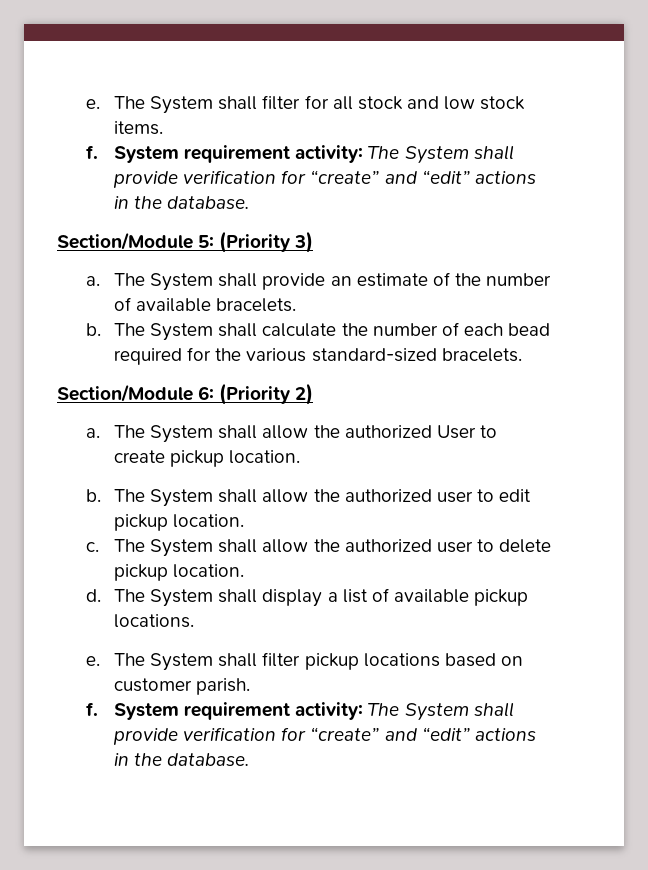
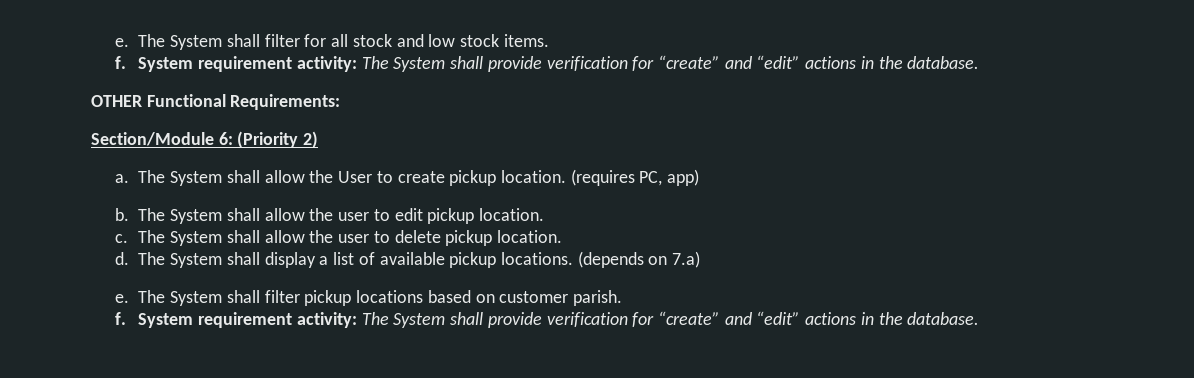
- Section/Module 5: (Priority 3)
- a. The System shall provide an estimate of the number of available bracelets.
- b. The System shall calculate the number of each bead required for the various standard-sized bracelets.
+ OTHER Functional Requirements:
- The System shall allow the authorized User to create pickup location.
+ The System shall allow the User to create pickup location. (requires PC, app)
- The System shall allow the authorized user to edit pickup location.
+ The System shall allow the user to edit pickup location.
- The System shall allow the authorized user to delete pickup location.
+ The System shall allow the user to delete pickup location.
+ (depends on 7.a)

